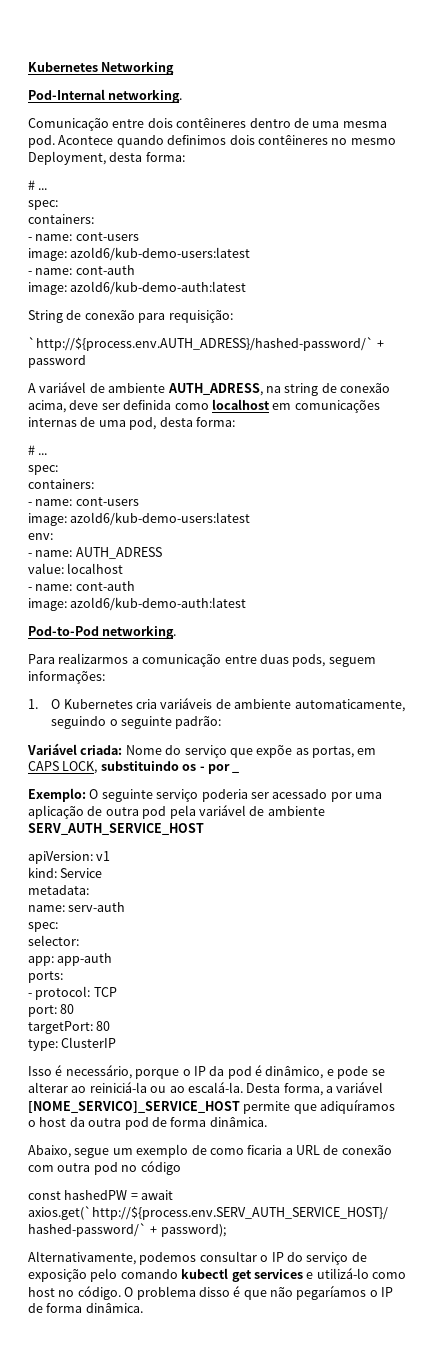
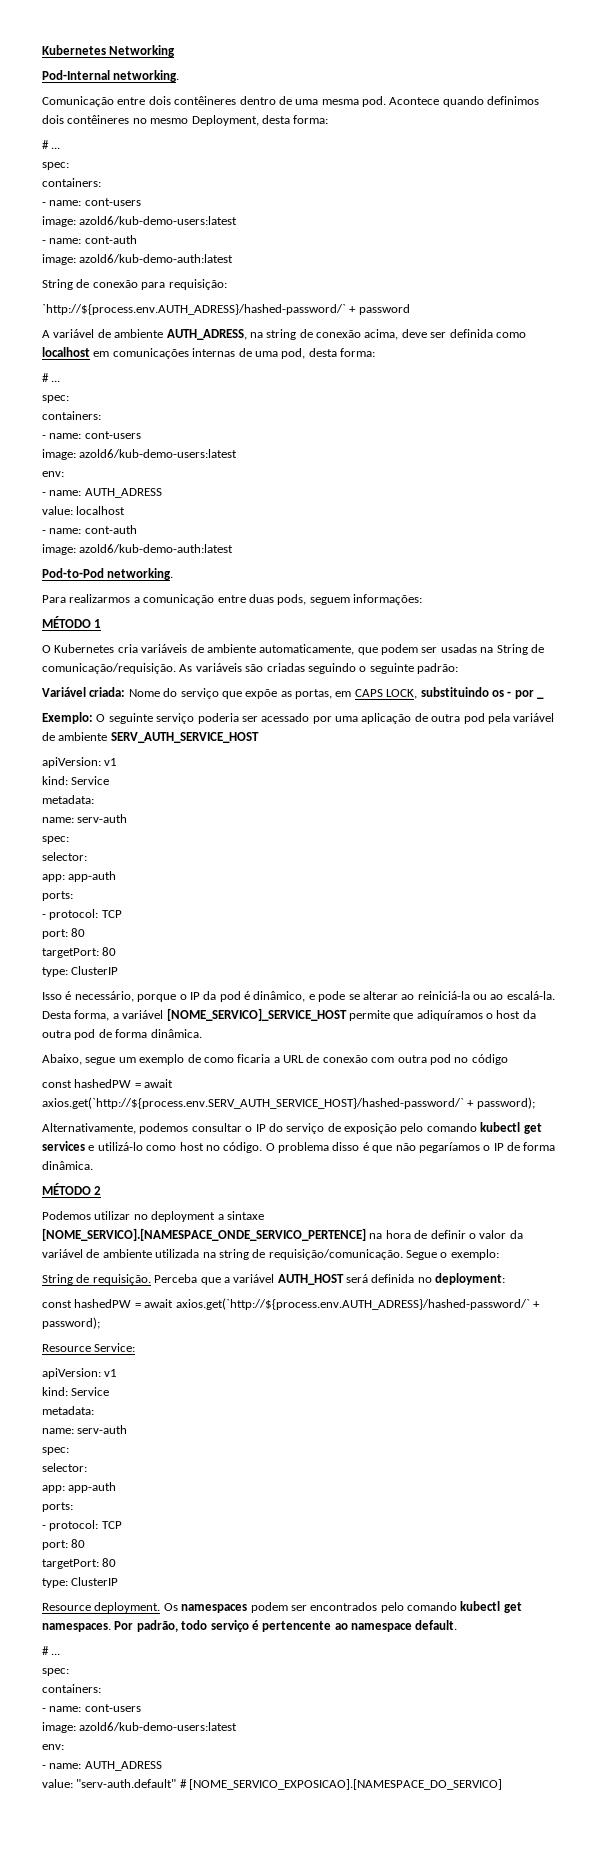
- 1. O Kubernetes cria variáveis de ambiente automaticamente, seguindo o seguinte padrão:
+ MÉTODO 1
+ O Kubernetes cria variáveis de ambiente automaticamente, que podem ser usadas na String de comunicação/requisição. As variáveis são criadas seguindo o seguinte padrão:
+ MÉTODO 2
+ Podemos utilizar no deployment a sintaxe [NOME_SERVICO].[NAMESPACE_ONDE_SERVICO_PERTENCE] na hora de definir o valor da variável de ambiente utilizada na string de requisição/comunicação. Segue o exemplo:
+ String de requisição. Perceba que a variável AUTH_HOST será definida no deployment:
+ const hashedPW = await axios.get(`http://${process.env.AUTH_ADRESS}/hashed-password/` + password);
+ Resource Service:
+ apiVersion: v1
+ kind: Service
+ metadata:
+ name: serv-auth
+ spec:
+ selector:
+ app: app-auth
+ ports:
+ - protocol: TCP
+ port: 80
+ targetPort: 80
+ type: ClusterIP
+ Resource deployment. Os namespaces podem ser encontrados pelo comando kubectl get namespaces. Por padrão, todo serviço é pertencente ao namespace default.
+ # ...
+ spec:
+ containers:
+ - name: cont-users
+ image: azold6/kub-demo-users:latest
+ env:
+ - name: AUTH_ADRESS
+ value: "serv-auth.default" # [NOME_SERVICO_EXPOSICAO].[NAMESPACE_DO_SERVICO]

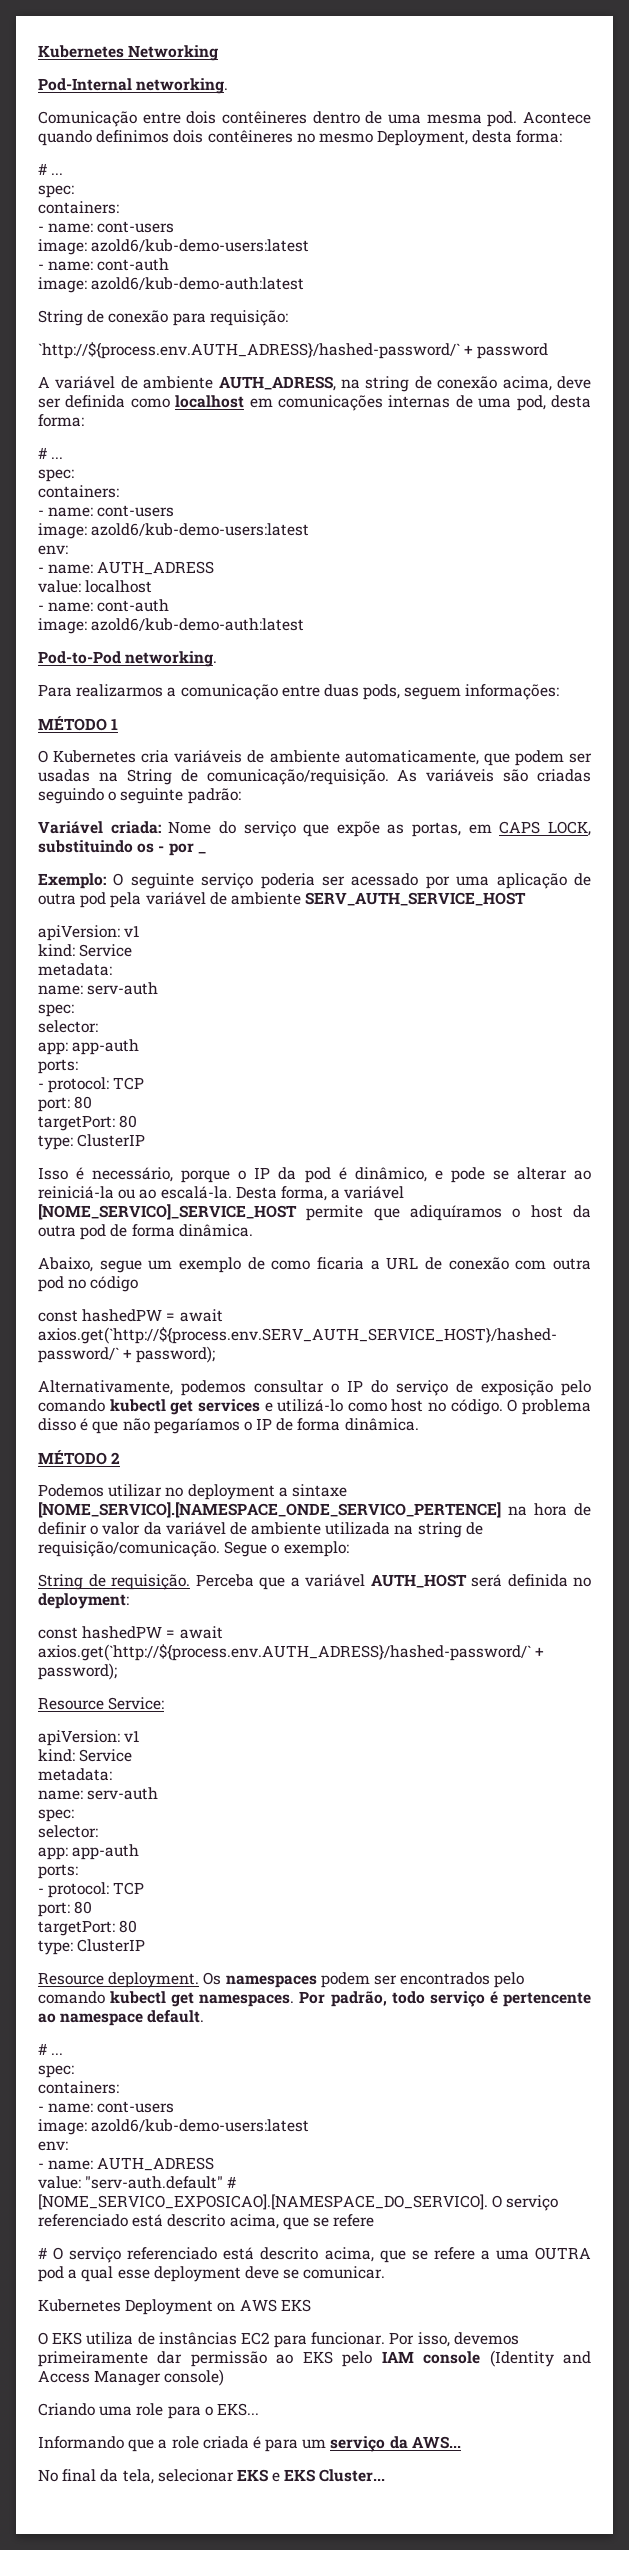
- value: "serv-auth.default" # [NOME_SERVICO_EXPOSICAO].[NAMESPACE_DO_SERVICO]
+ value: "serv-auth.default" # [NOME_SERVICO_EXPOSICAO].[NAMESPACE_DO_SERVICO]. O serviço referenciado está descrito acima, que se refere
+ # O serviço referenciado está descrito acima, que se refere a uma OUTRA pod a qual esse deployment deve se comunicar.
+ Kubernetes Deployment on AWS EKS
+ O EKS utiliza de instâncias EC2 para funcionar. Por isso, devemos primeiramente dar permissão ao EKS pelo IAM console (Identity and Access Manager console)
+ Criando uma role para o EKS...
+ Informando que a role criada é para um serviço da AWS...
+ No final da tela, selecionar EKS e EKS Cluster...

